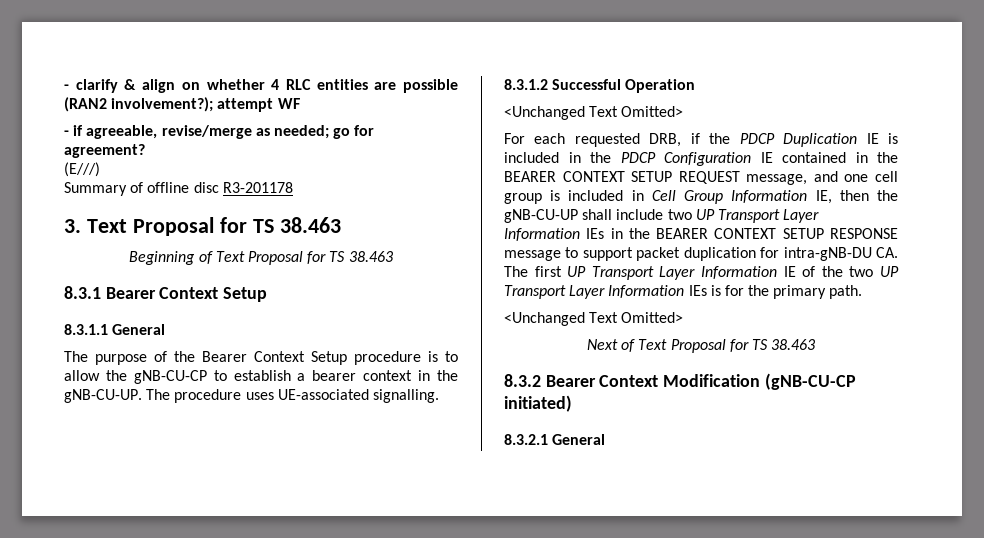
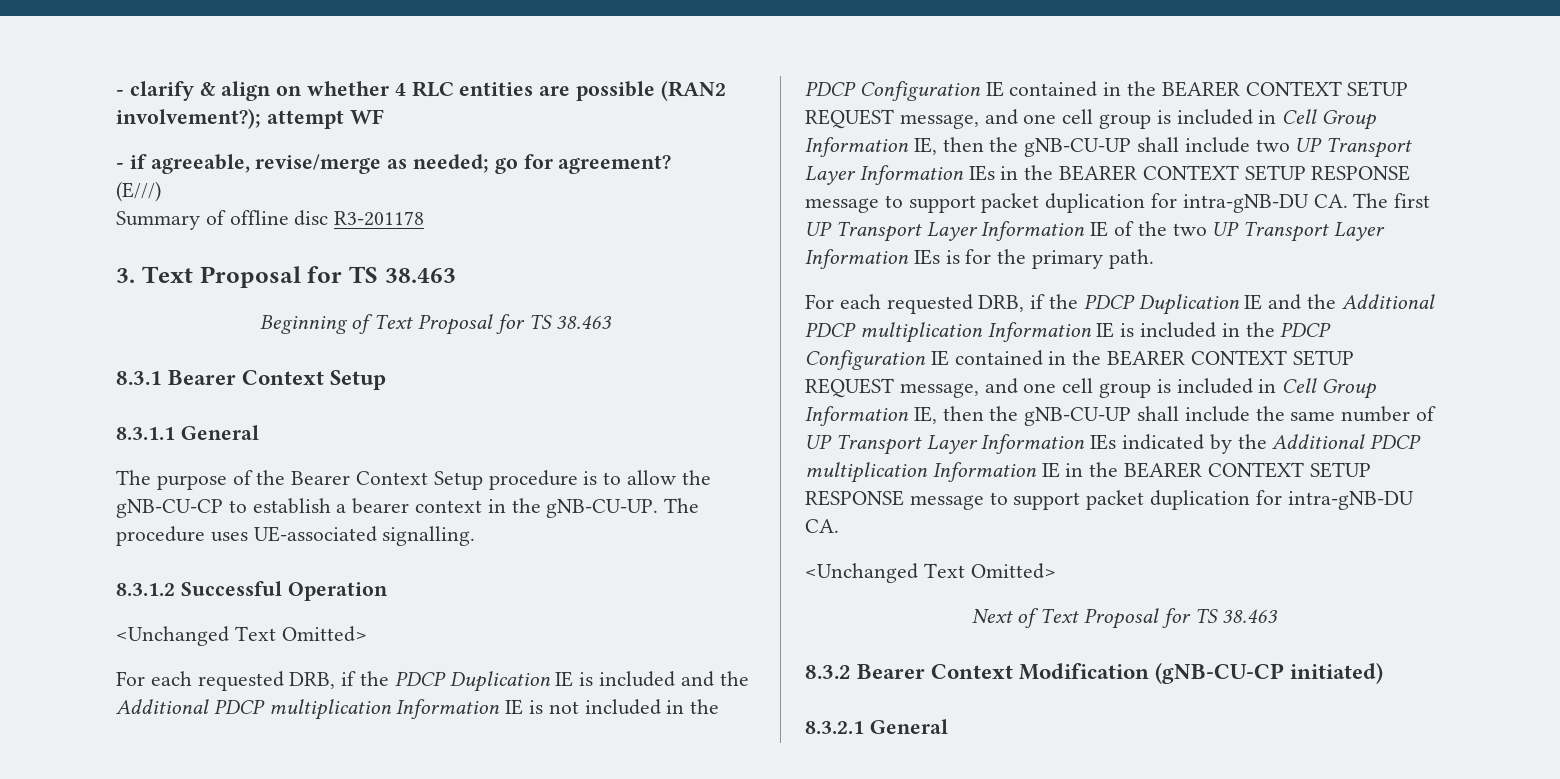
- For each requested DRB, if the PDCP Duplication IE is included in the PDCP Configuration IE contained in the BEARER CONTEXT SETUP REQUEST message, and one cell group is included in Cell Group Information IE, then the gNB-CU-UP shall include two UP Transport Layer Information IEs in the BEARER CONTEXT SETUP RESPONSE message to support packet duplication for intra-gNB-DU CA. The first UP Transport Layer Information IE of the two UP Transport Layer Information IEs is for the primary path.
+ For each requested DRB, if the PDCP Duplication IE is included and the Additional PDCP multiplication Information IE is not included in the PDCP Configuration IE contained in the BEARER CONTEXT SETUP REQUEST message, and one cell group is included in Cell Group Information IE, then the gNB-CU-UP shall include two UP Transport Layer Information IEs in the BEARER CONTEXT SETUP RESPONSE message to support packet duplication for intra-gNB-DU CA. The first UP Transport Layer Information IE of the two UP Transport Layer Information IEs is for the primary path.
+ For each requested DRB, if the PDCP Duplication IE and the Additional PDCP multiplication Information IE is included in the PDCP Configuration IE contained in the BEARER CONTEXT SETUP REQUEST message, and one cell group is included in Cell Group Information IE, then the gNB-CU-UP shall include the same number of UP Transport Layer Information IEs indicated by the Additional PDCP multiplication Information IE in the BEARER CONTEXT SETUP RESPONSE message to support packet duplication for intra-gNB-DU CA.

